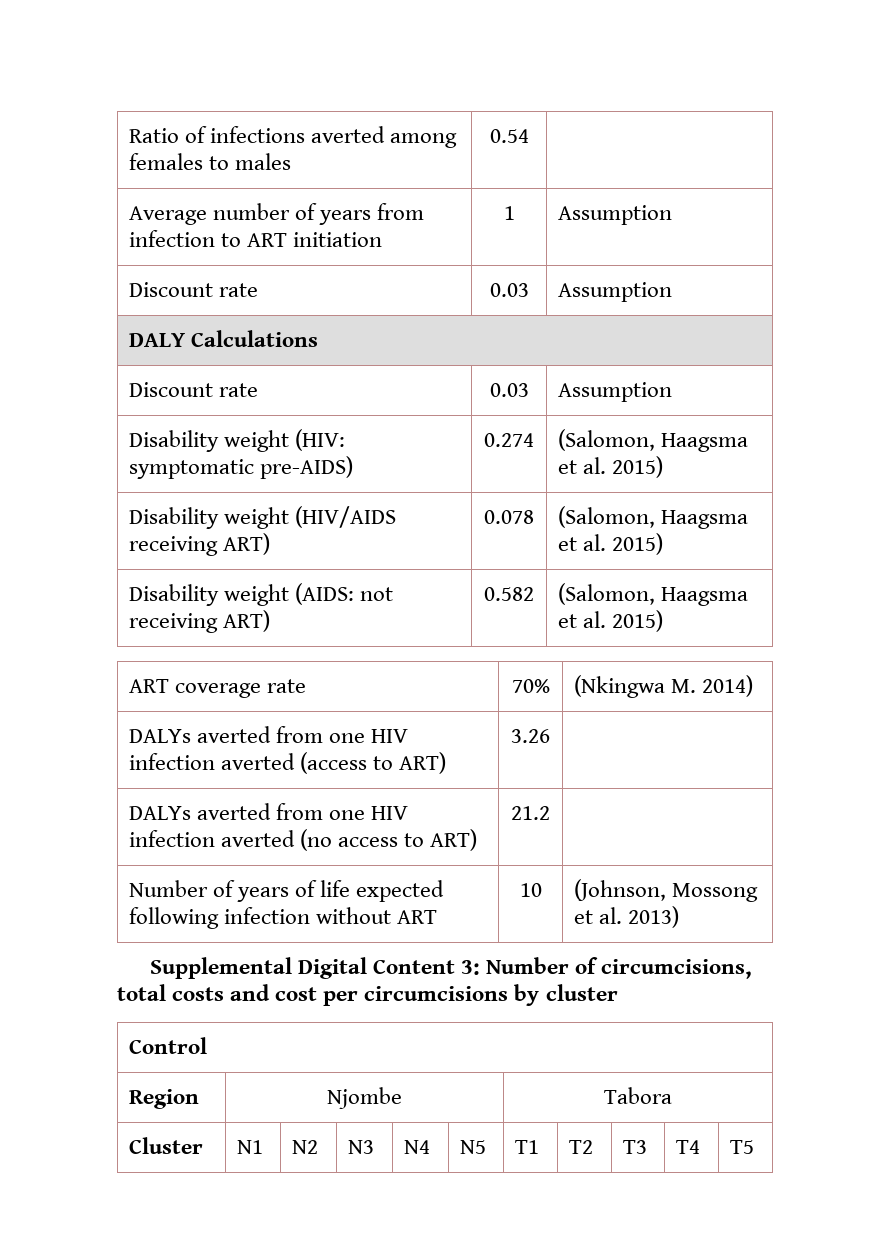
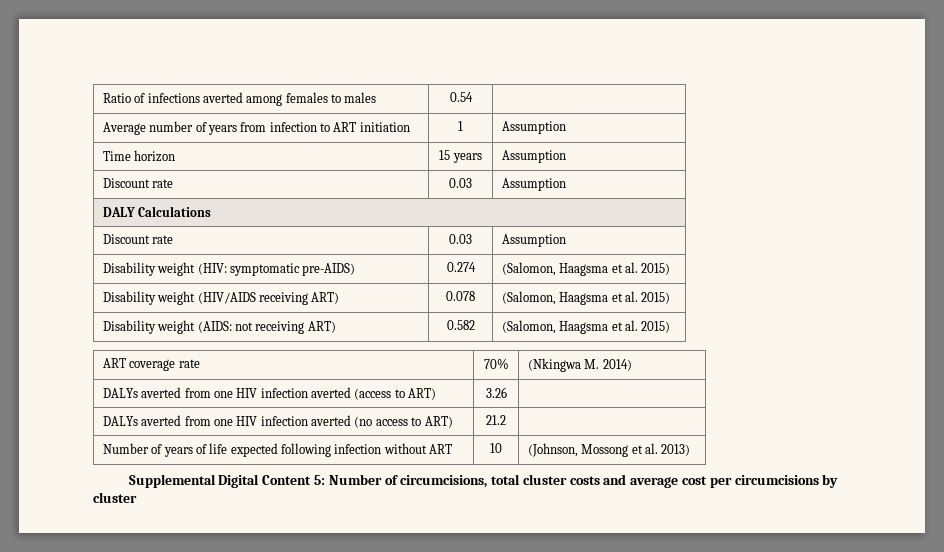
+ Time horizon | 15 years | Assumption
- Supplemental Digital Content 3: Number of circumcisions, total costs and cost per circumcisions by cluster
+ Supplemental Digital Content 5: Number of circumcisions, total cluster costs and average cost per circumcisions by cluster
- Control
- Region | Njombe | Tabora
- Cluster | N1 | N2 | N3 | N4 | N5 | T1 | T2 | T3 | T4 | T5

